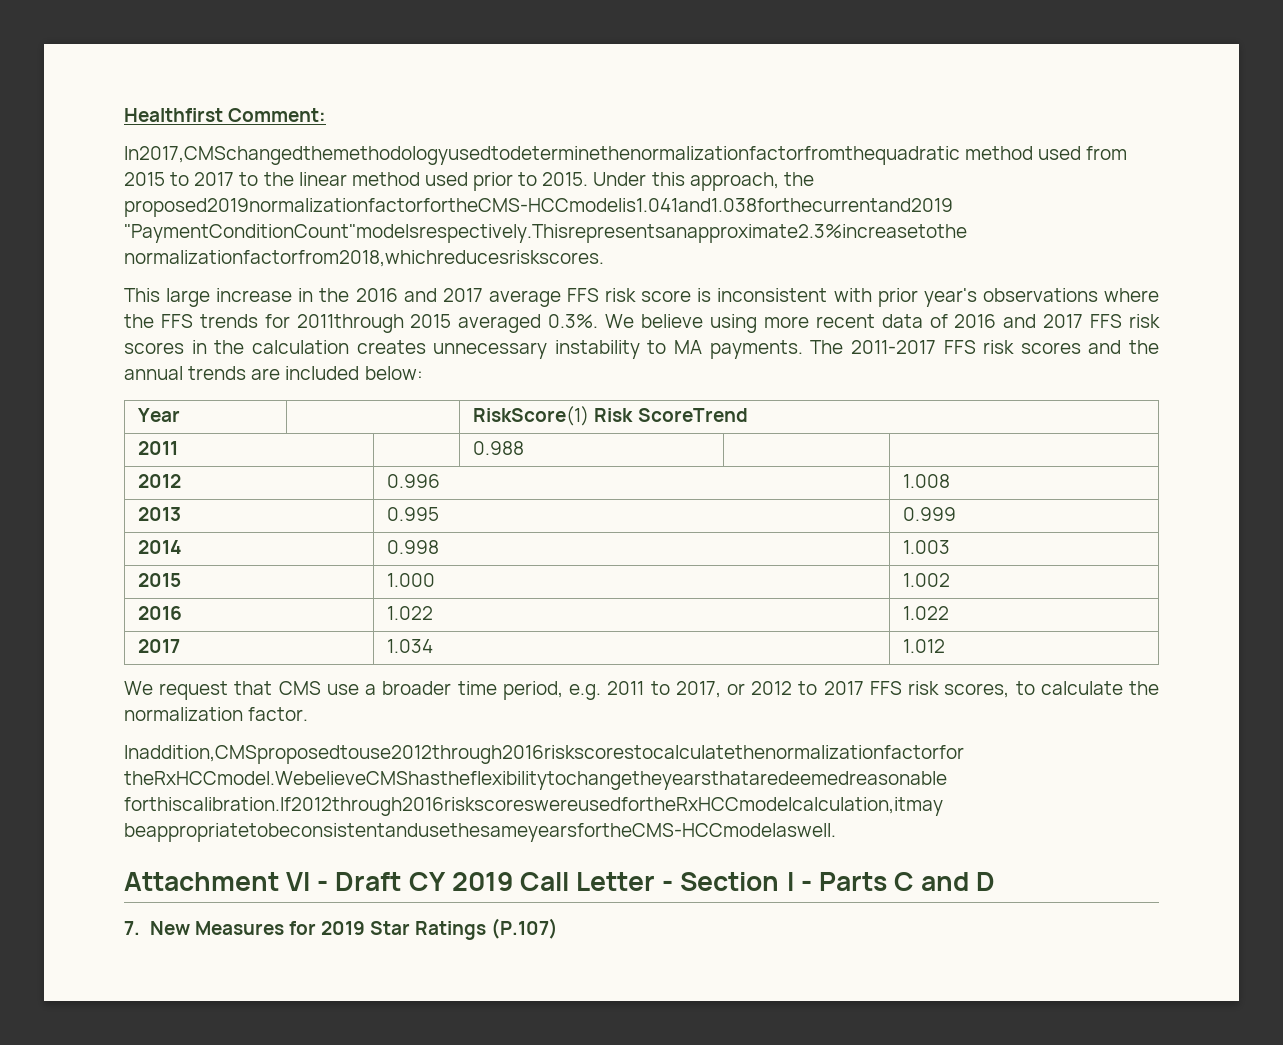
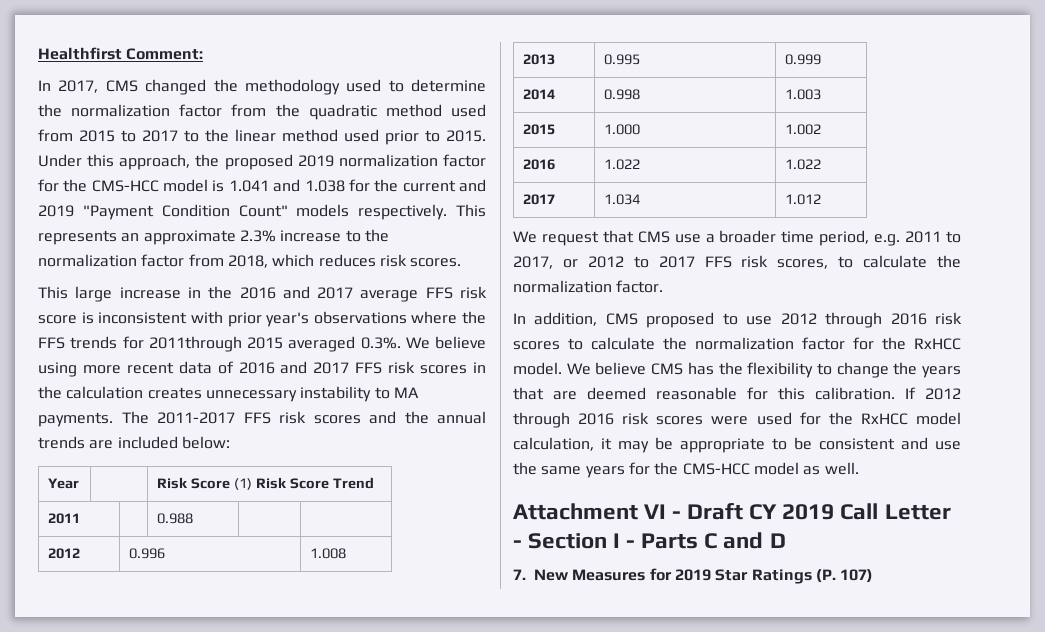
- In2017,CMSchangedthemethodologyusedtodeterminethenormalizationfactorfromthequadratic method used from 2015 to 2017 to the linear method used prior to 2015.
+ In 2017, CMS changed the methodology used to determine the normalization factor from the quadratic method used from 2015 to 2017 to the linear method used prior to 2015.
- Under this approach, the proposed2019normalizationfactorfortheCMS-HCCmodelis1.041and1.038forthecurrentand2019 "PaymentConditionCount"modelsrespectively.Thisrepresentsanapproximate2.3%increasetothe normalizationfactorfrom2018,whichreducesriskscores.
+ Under this approach, the proposed 2019 normalization factor for the CMS-HCC model is 1.041 and 1.038 for the current and 2019 "Payment Condition Count" models respectively. This represents an approximate 2.3% increase to the normalization factor from 2018, which reduces risk scores.
- Year | | RiskScore(1) Risk ScoreTrend
+ Year | | Risk Score (1) Risk Score Trend
- Inaddition,CMSproposedtouse2012through2016riskscorestocalculatethenormalizationfactorfor theRxHCCmodel.WebelieveCMShastheflexibilitytochangetheyearsthataredeemedreasonable forthiscalibration.If2012through2016riskscoreswereusedfortheRxHCCmodelcalculation,itmay beappropriatetobeconsistentandusethesameyearsfortheCMS-HCCmodelaswell.
+ In addition, CMS proposed to use 2012 through 2016 risk scores to calculate the normalization factor for the RxHCC model. We believe CMS has the flexibility to change the years that are deemed reasonable for this calibration. If 2012 through 2016 risk scores were used for the RxHCC model calculation, it may be appropriate to be consistent and use the same years for the CMS-HCC model as well.
- 7. New Measures for 2019 Star Ratings (P.107)
+ 7. New Measures for 2019 Star Ratings (P. 107)

